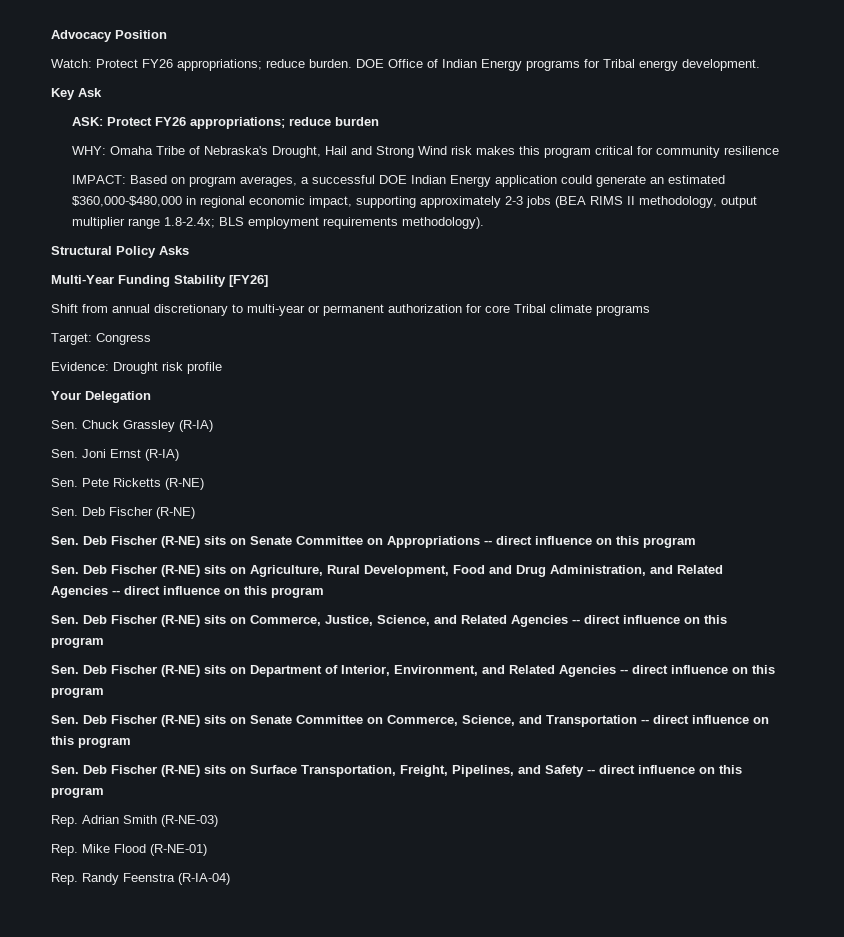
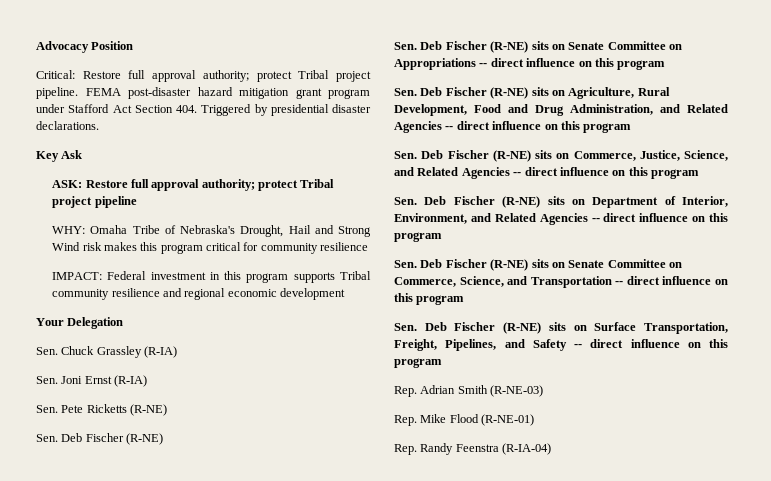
- Watch: Protect FY26 appropriations; reduce burden. DOE Office of Indian Energy programs for Tribal energy development.
+ Critical: Restore full approval authority; protect Tribal project pipeline. FEMA post-disaster hazard mitigation grant program under Stafford Act Section 404. Triggered by presidential disaster declarations.
  Key Ask
- ASK: Protect FY26 appropriations; reduce burden
+ ASK: Restore full approval authority; protect Tribal project pipeline
- IMPACT: Based on program averages, a successful DOE Indian Energy application could generate an estimated $360,000-$480,000 in regional economic impact, supporting approximately 2-3 jobs (BEA RIMS II methodology, output multiplier range 1.8-2.4x; BLS employment requirements methodology).
- Structural Policy Asks
- Multi-Year Funding Stability [FY26]
- Shift from annual discretionary to multi-year or permanent authorization for core Tribal climate programs
- Target: Congress
- Evidence: Drought risk profile
+ IMPACT: Federal investment in this program supports Tribal community resilience and regional economic development

